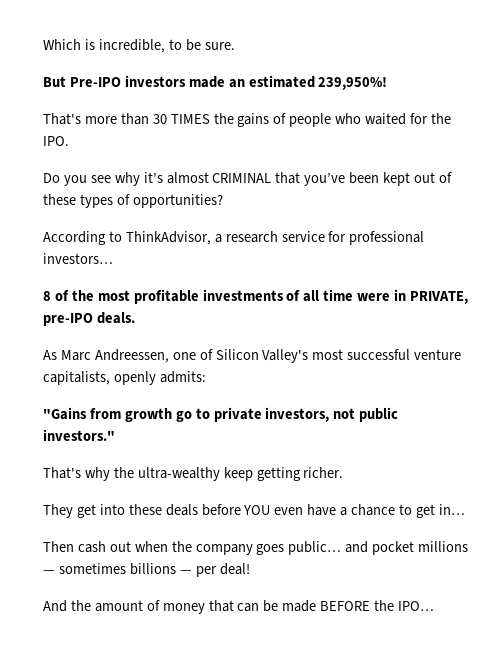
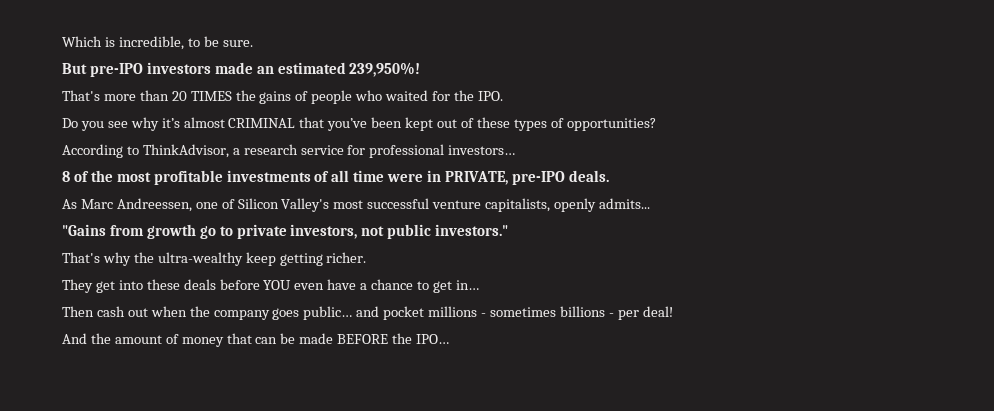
- But Pre-IPO investors made an estimated 239,950%!
+ But pre-IPO investors made an estimated 239,950%!
- That's more than 30 TIMES the gains of people who waited for the IPO.
+ That's more than 20 TIMES the gains of people who waited for the IPO.
- As Marc Andreessen, one of Silicon Valley's most successful venture capitalists, openly admits:
+ As Marc Andreessen, one of Silicon Valley's most successful venture capitalists, openly admits...
- Then cash out when the company goes public… and pocket millions — sometimes billions — per deal!
+ Then cash out when the company goes public… and pocket millions - sometimes billions - per deal!

